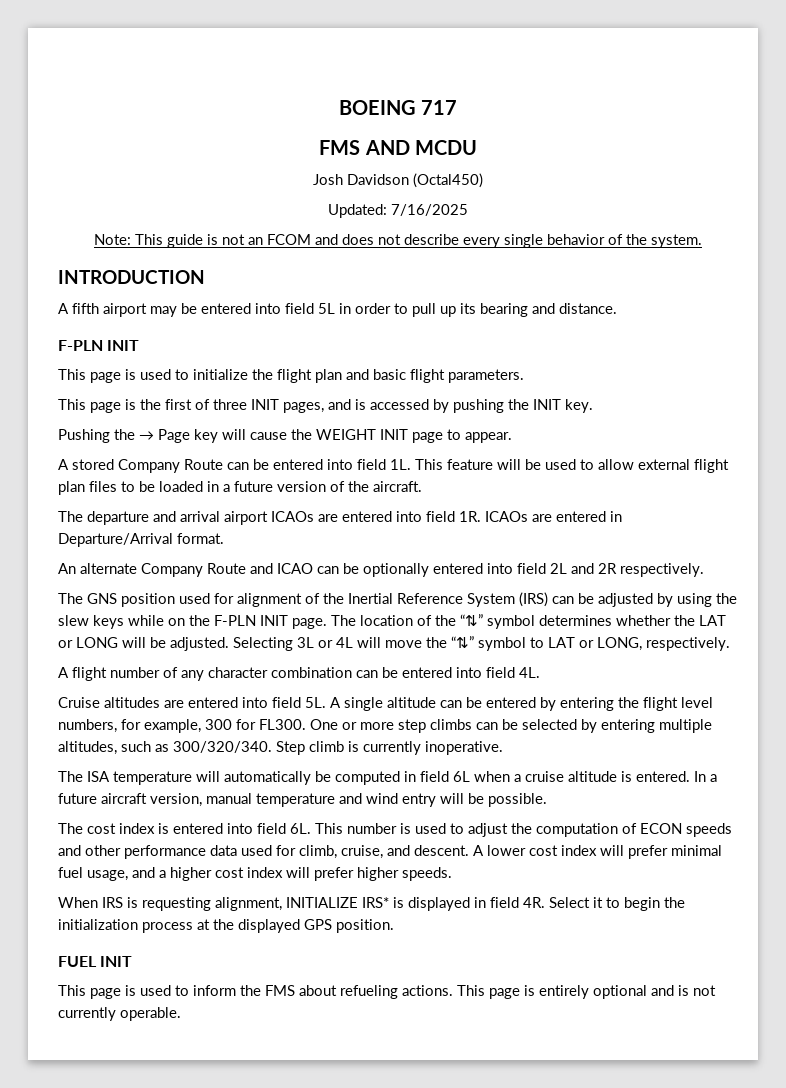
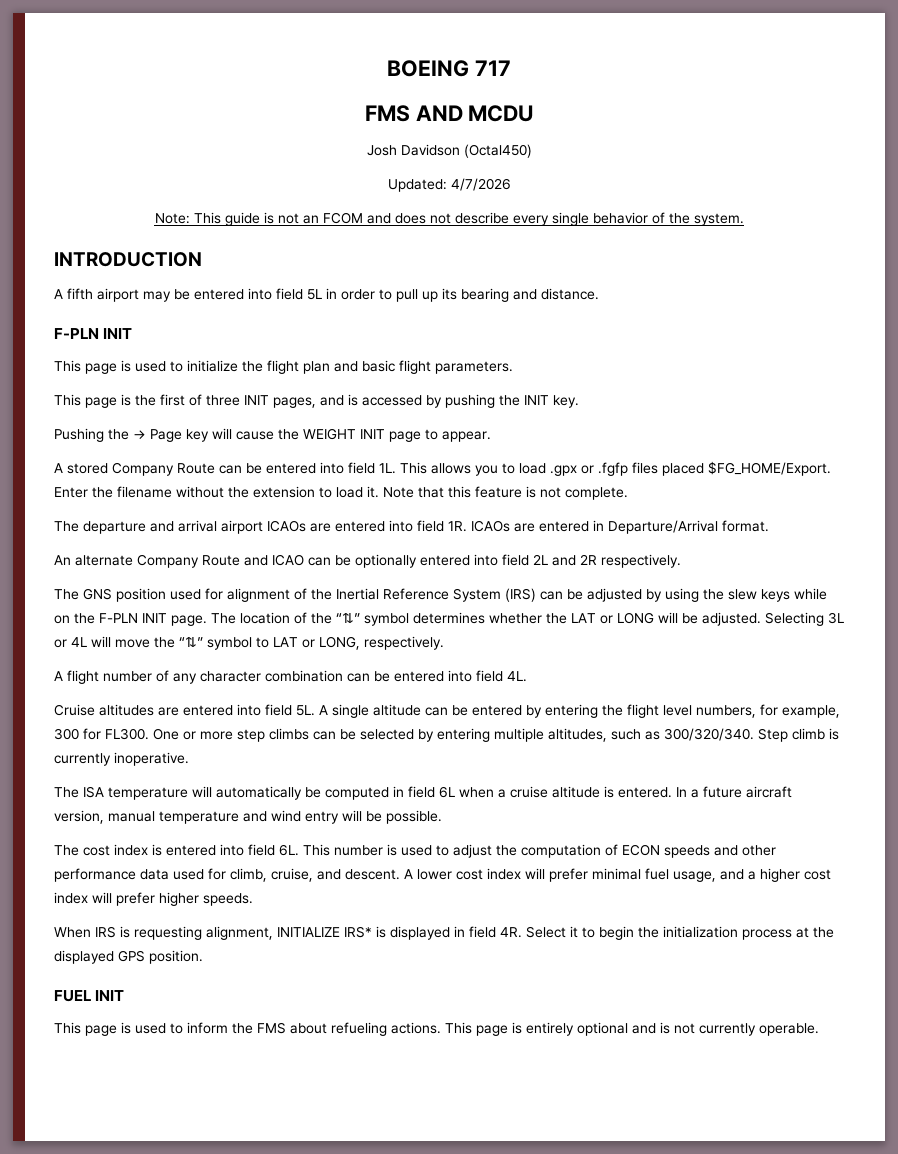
- Updated: 7/16/2025
+ Updated: 4/7/2026
- This feature will be used to allow external flight plan files to be loaded in a future version of the aircraft.
+ This allows you to load .gpx or .fgfp files placed $FG_HOME/Export. Enter the filename without the extension to load it. Note that this feature is not complete.

